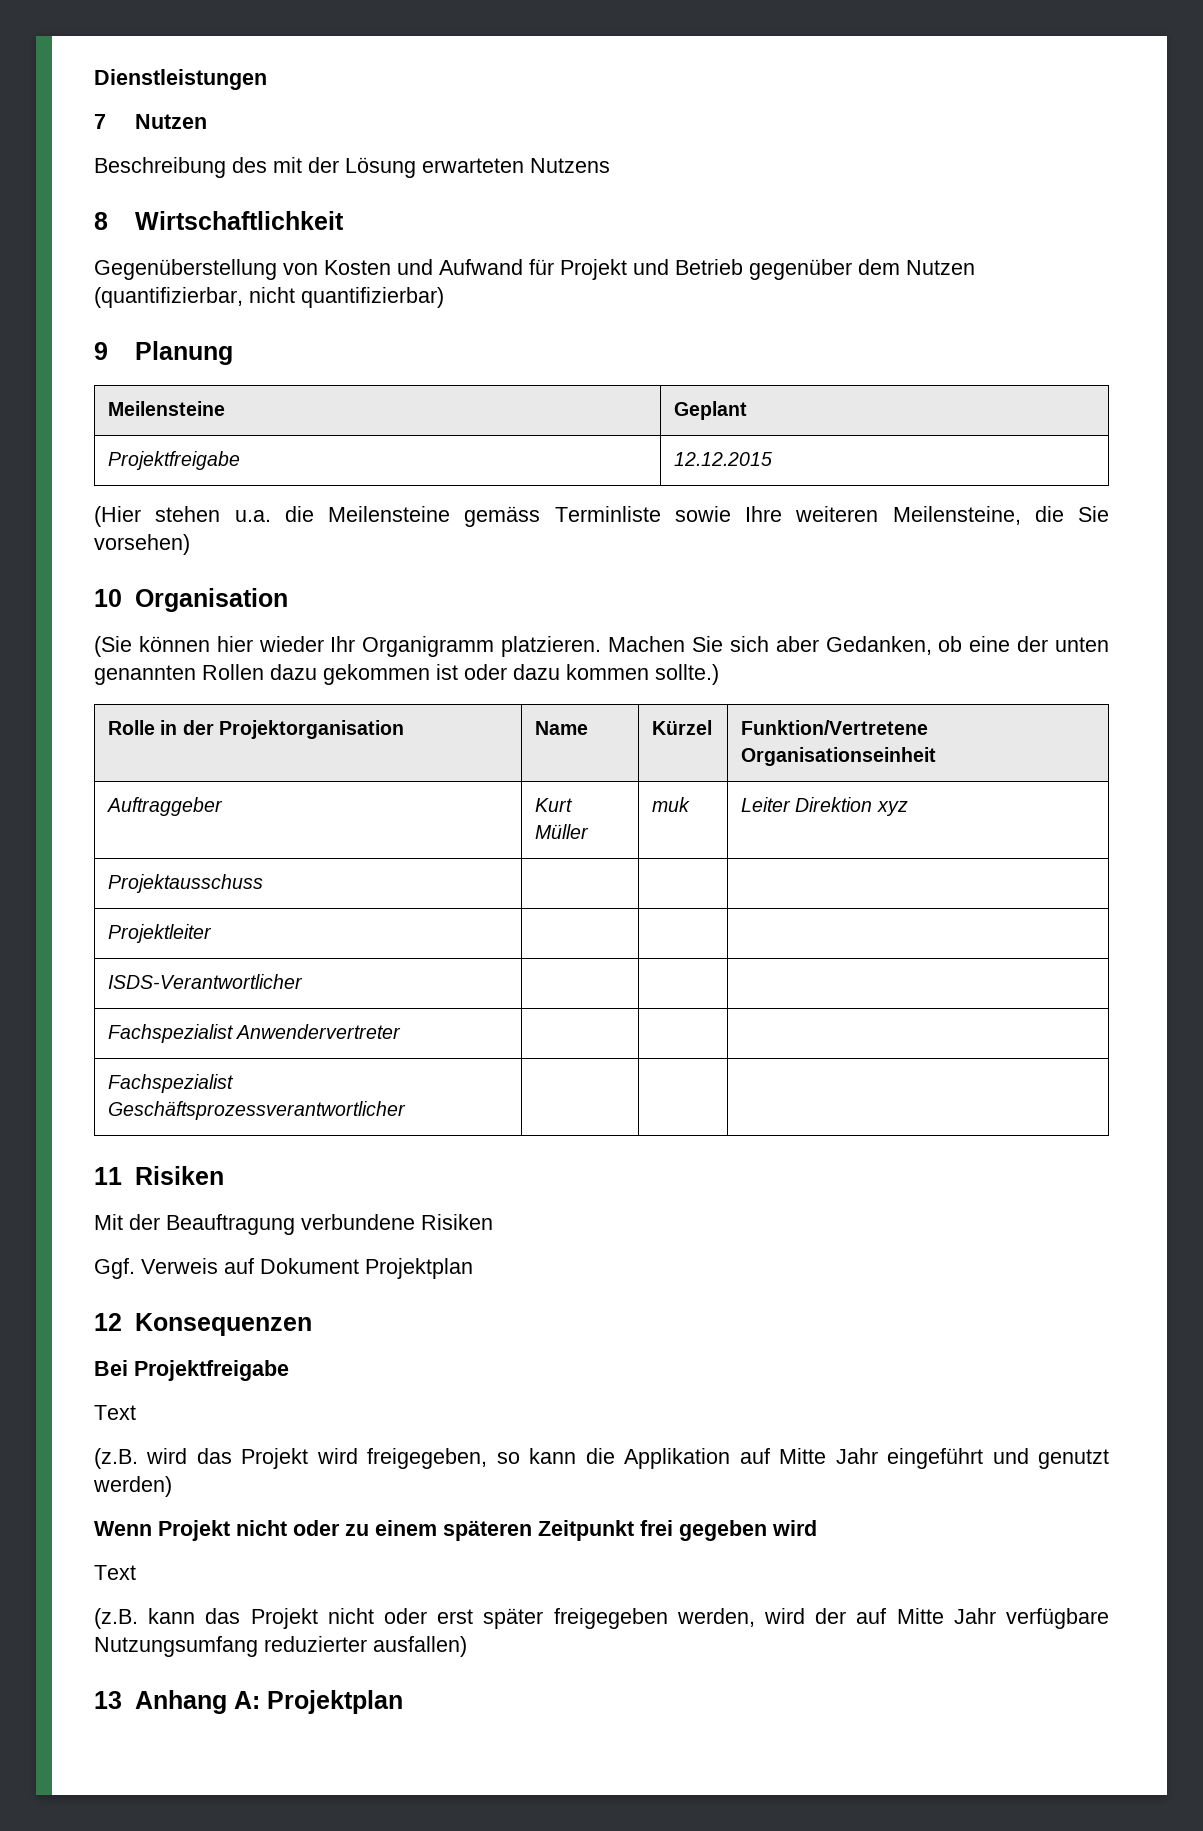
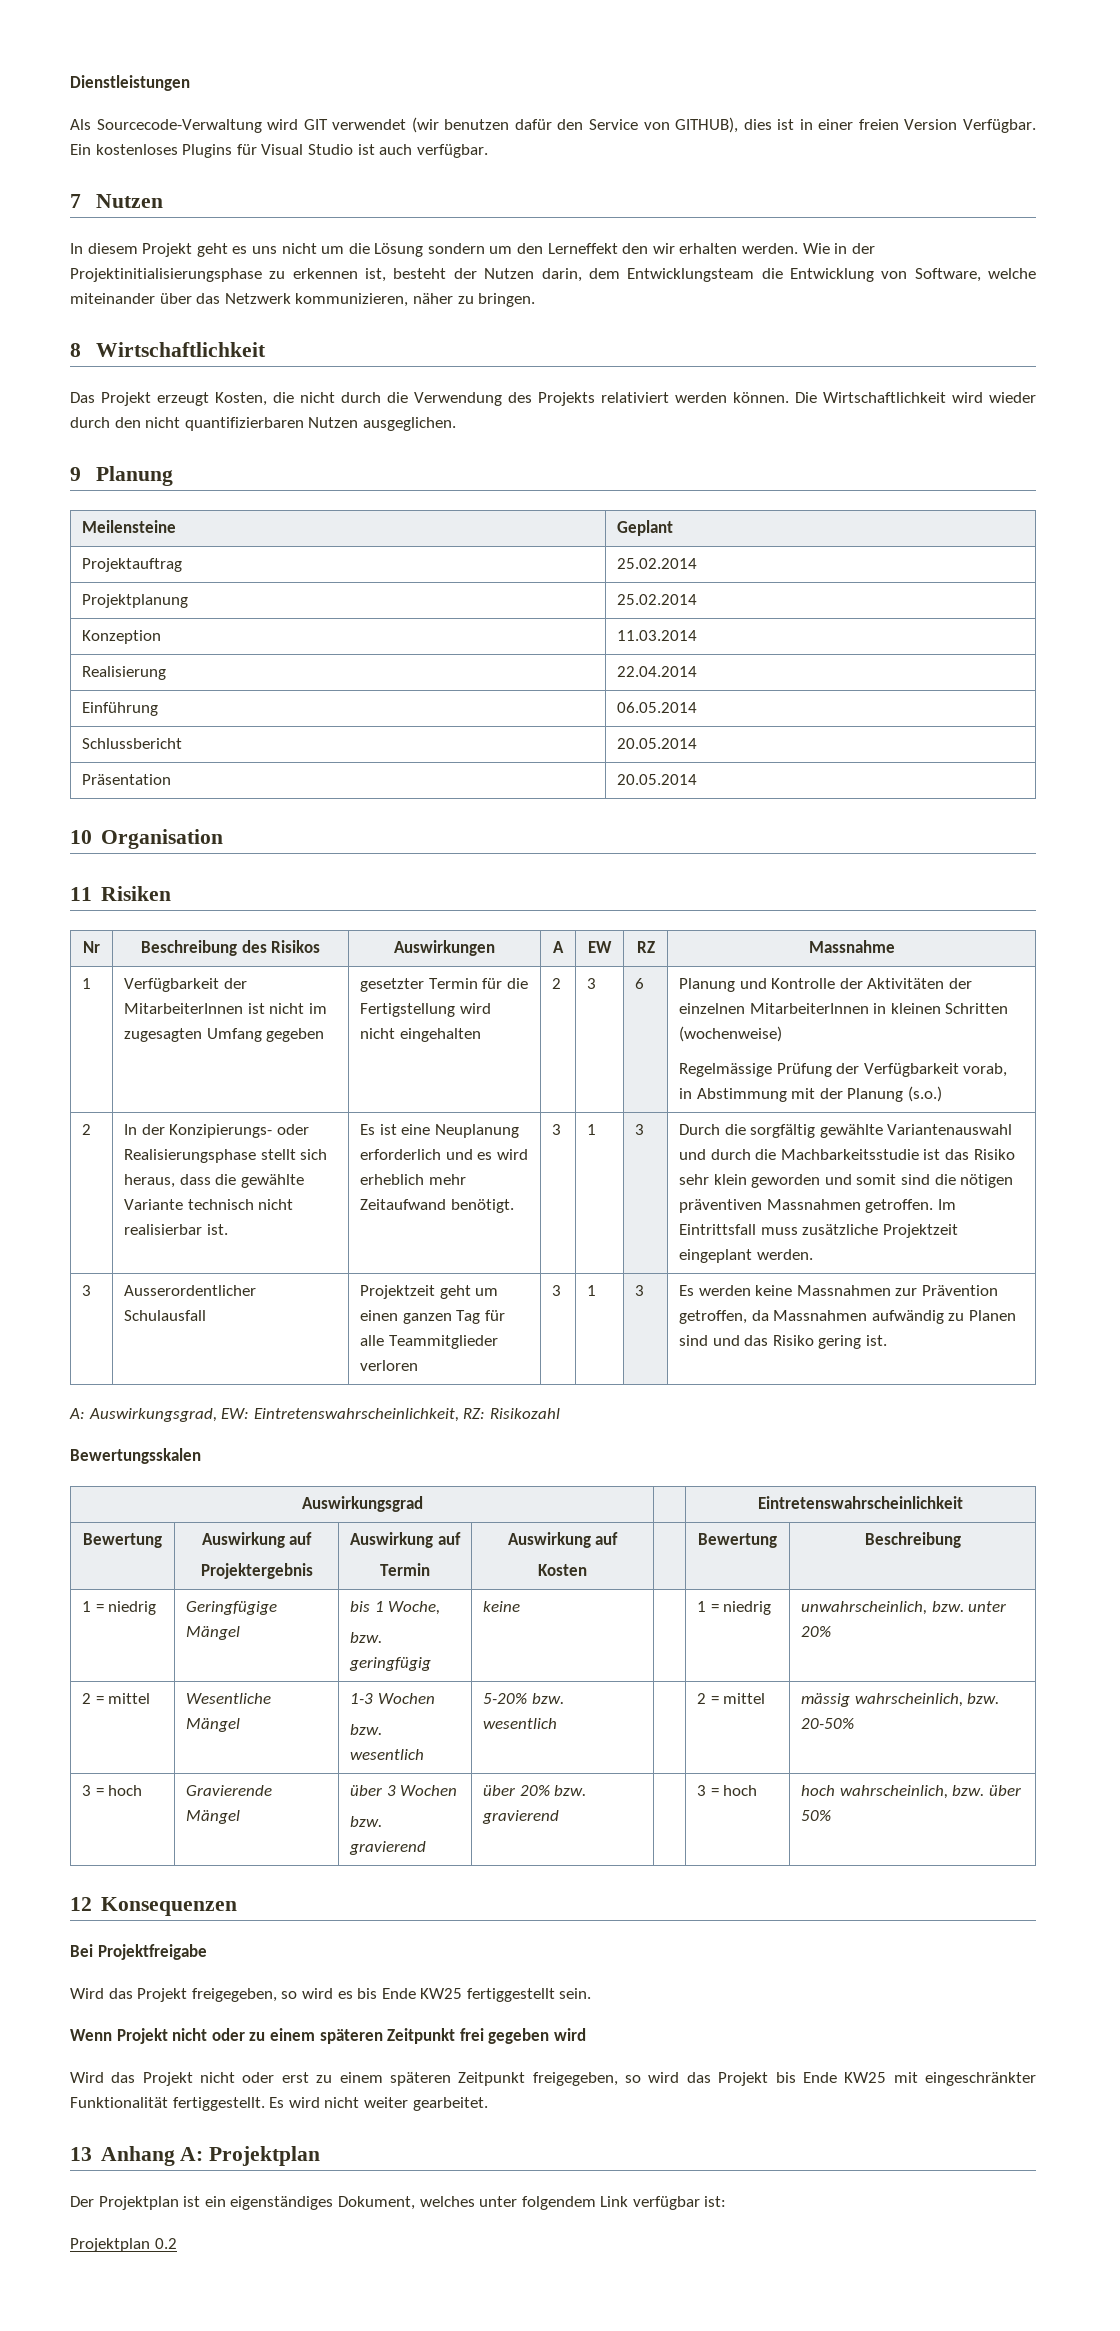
+ Als Sourcecode-Verwaltung wird GIT verwendet (wir benutzen dafür den Service von GITHUB), dies ist in einer freien Version Verfügbar. Ein kostenloses Plugins für Visual Studio ist auch verfügbar.
  7 Nutzen
- Beschreibung des mit der Lösung erwarteten Nutzens
+ In diesem Projekt geht es uns nicht um die Lösung sondern um den Lerneffekt den wir erhalten werden. Wie in der Projektinitialisierungsphase zu erkennen ist, besteht der Nutzen darin, dem Entwicklungsteam die Entwicklung von Software, welche miteinander über das Netzwerk kommunizieren, näher zu bringen.
  8 Wirtschaftlichkeit
- Gegenüberstellung von Kosten und Aufwand für Projekt und Betrieb gegenüber dem Nutzen (quantifizierbar, nicht quantifizierbar)
+ Das Projekt erzeugt Kosten, die nicht durch die Verwendung des Projekts relativiert werden können. Die Wirtschaftlichkeit wird wieder durch den nicht quantifizierbaren Nutzen ausgeglichen.
  9 Planung
  Meilensteine | Geplant
- Projektfreigabe | 12.12.2015
- (Hier stehen u.a. die Meilensteine gemäss Terminliste sowie Ihre weiteren Meilensteine, die Sie vorsehen)
+ Projektauftrag | 25.02.2014
+ Projektplanung | 25.02.2014
+ Konzeption | 11.03.2014
+ Realisierung | 22.04.2014
+ Einführung | 06.05.2014
+ Schlussbericht | 20.05.2014
+ Präsentation | 20.05.2014
  10 Organisation
- (Sie können hier wieder Ihr Organigramm platzieren. Machen Sie sich aber Gedanken, ob eine der unten genannten Rollen dazu gekommen ist oder dazu kommen sollte.)
- Rolle in der Projektorganisation | Name | Kürzel | Funktion/Vertretene Organisationseinheit
- Auftraggeber | Kurt Müller | muk | Leiter Direktion xyz
- Projektausschuss | | |
- Projektleiter | | |
- ISDS-Verantwortlicher | | |
- Fachspezialist Anwendervertreter | | |
- Fachspezialist Geschäftsprozessverantwortlicher | | |
  11 Risiken
- Mit der Beauftragung verbundene Risiken
- Ggf. Verweis auf Dokument Projektplan
+ Nr | Beschreibung des Risikos | Auswirkungen | A | EW | RZ | Massnahme
+ 1 | Verfügbarkeit der MitarbeiterInnen ist nicht im zugesagten Umfang gegeben | gesetzter Termin für die Fertigstellung wird nicht eingehalten | 2 | 3 | 6 | Planung und Kontrolle der Aktivitäten der einzelnen MitarbeiterInnen in kleinen Schritten (wochenweise)
+ Regelmässige Prüfung der Verfügbarkeit vorab, in Abstimmung mit der Planung (s.o.)
+ 2 | In der Konzipierungs- oder Realisierungsphase stellt sich heraus, dass die gewählte Variante technisch nicht realisierbar ist. | Es ist eine Neuplanung erforderlich und es wird erheblich mehr Zeitaufwand benötigt. | 3 | 1 | 3 | Durch die sorgfältig gewählte Variantenauswahl und durch die Machbarkeitsstudie ist das Risiko sehr klein geworden und somit sind die nötigen präventiven Massnahmen getroffen. Im Eintrittsfall muss zusätzliche Projektzeit eingeplant werden.
+ 3 | Ausserordentlicher Schulausfall | Projektzeit geht um einen ganzen Tag für alle Teammitglieder verloren | 3 | 1 | 3 | Es werden keine Massnahmen zur Prävention getroffen, da Massnahmen aufwändig zu Planen sind und das Risiko gering ist.
+ A: Auswirkungsgrad, EW: Eintretenswahrscheinlichkeit, RZ: Risikozahl
+ Bewertungsskalen
+ Auswirkungsgrad | | Eintretenswahrscheinlichkeit
+ Bewertung | Auswirkung auf
+ Projektergebnis | Auswirkung auf
+ Termin | Auswirkung auf
+ Kosten | | Bewertung | Beschreibung
+ 1 = niedrig | Geringfügige Mängel | bis 1 Woche,
+ bzw. geringfügig | keine | | 1 = niedrig | unwahrscheinlich, bzw. unter 20%
+ 2 = mittel | Wesentliche Mängel | 1-3 Wochen
+ bzw. wesentlich | 5-20% bzw. wesentlich | | 2 = mittel | mässig wahrscheinlich, bzw. 20-50%
+ 3 = hoch | Gravierende Mängel | über 3 Wochen
+ bzw. gravierend | über 20% bzw. gravierend | | 3 = hoch | hoch wahrscheinlich, bzw. über 50%
  Bei Projektfreigabe
- Text
- (z.B. wird das Projekt wird freigegeben, so kann die Applikation auf Mitte Jahr eingeführt und genutzt werden)
+ Wird das Projekt freigegeben, so wird es bis Ende KW25 fertiggestellt sein.
  Wenn Projekt nicht oder zu einem späteren Zeitpunkt frei gegeben wird
- Text
- (z.B. kann das Projekt nicht oder erst später freigegeben werden, wird der auf Mitte Jahr verfügbare Nutzungsumfang reduzierter ausfallen)
+ Wird das Projekt nicht oder erst zu einem späteren Zeitpunkt freigegeben, so wird das Projekt bis Ende KW25 mit eingeschränkter Funktionalität fertiggestellt. Es wird nicht weiter gearbeitet.
  13 Anhang A: Projektplan
+ Der Projektplan ist ein eigenständiges Dokument, welches unter folgendem Link verfügbar ist:
+ Projektplan 0.2

